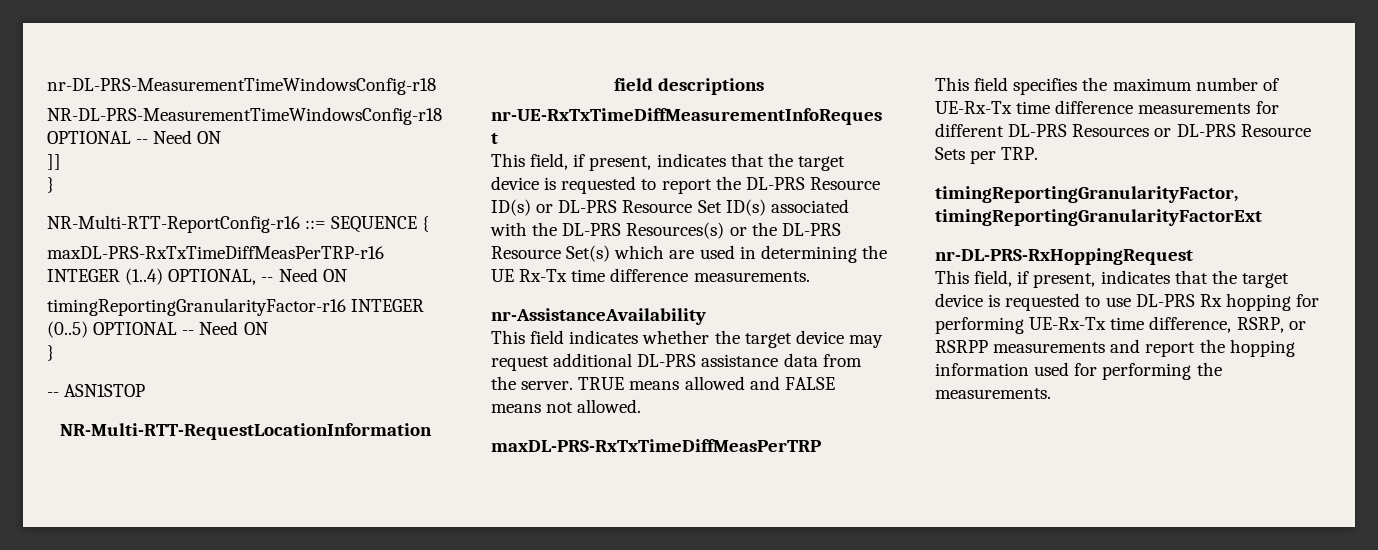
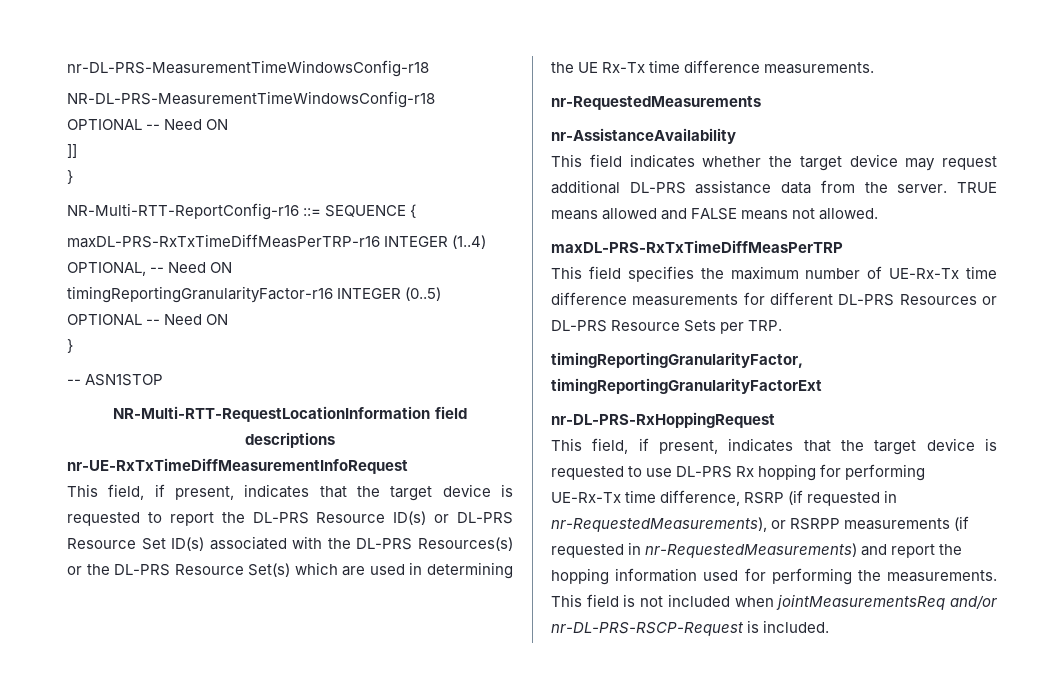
+ nr-RequestedMeasurements
- This field, if present, indicates that the target device is requested to use DL-PRS Rx hopping for performing UE-Rx-Tx time difference, RSRP, or RSRPP measurements and report the hopping information used for performing the measurements.
+ This field, if present, indicates that the target device is requested to use DL-PRS Rx hopping for performing UE-Rx-Tx time difference, RSRP (if requested in nr-RequestedMeasurements), or RSRPP measurements (if requested in nr-RequestedMeasurements) and report the hopping information used for performing the measurements.
+ This field is not included when jointMeasurementsReq and/or nr-DL-PRS-RSCP-Request is included.

